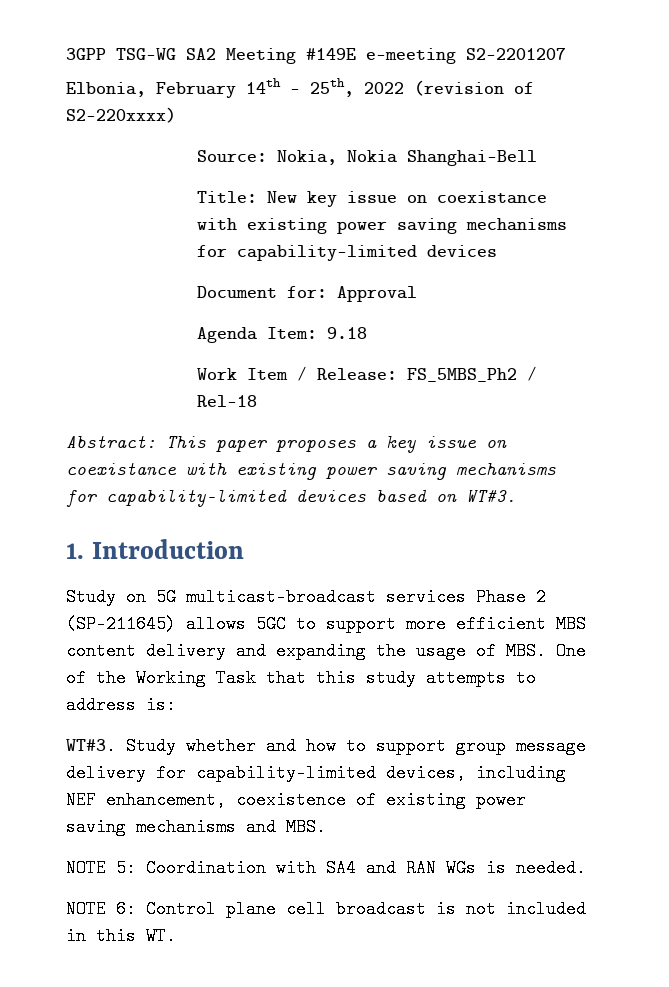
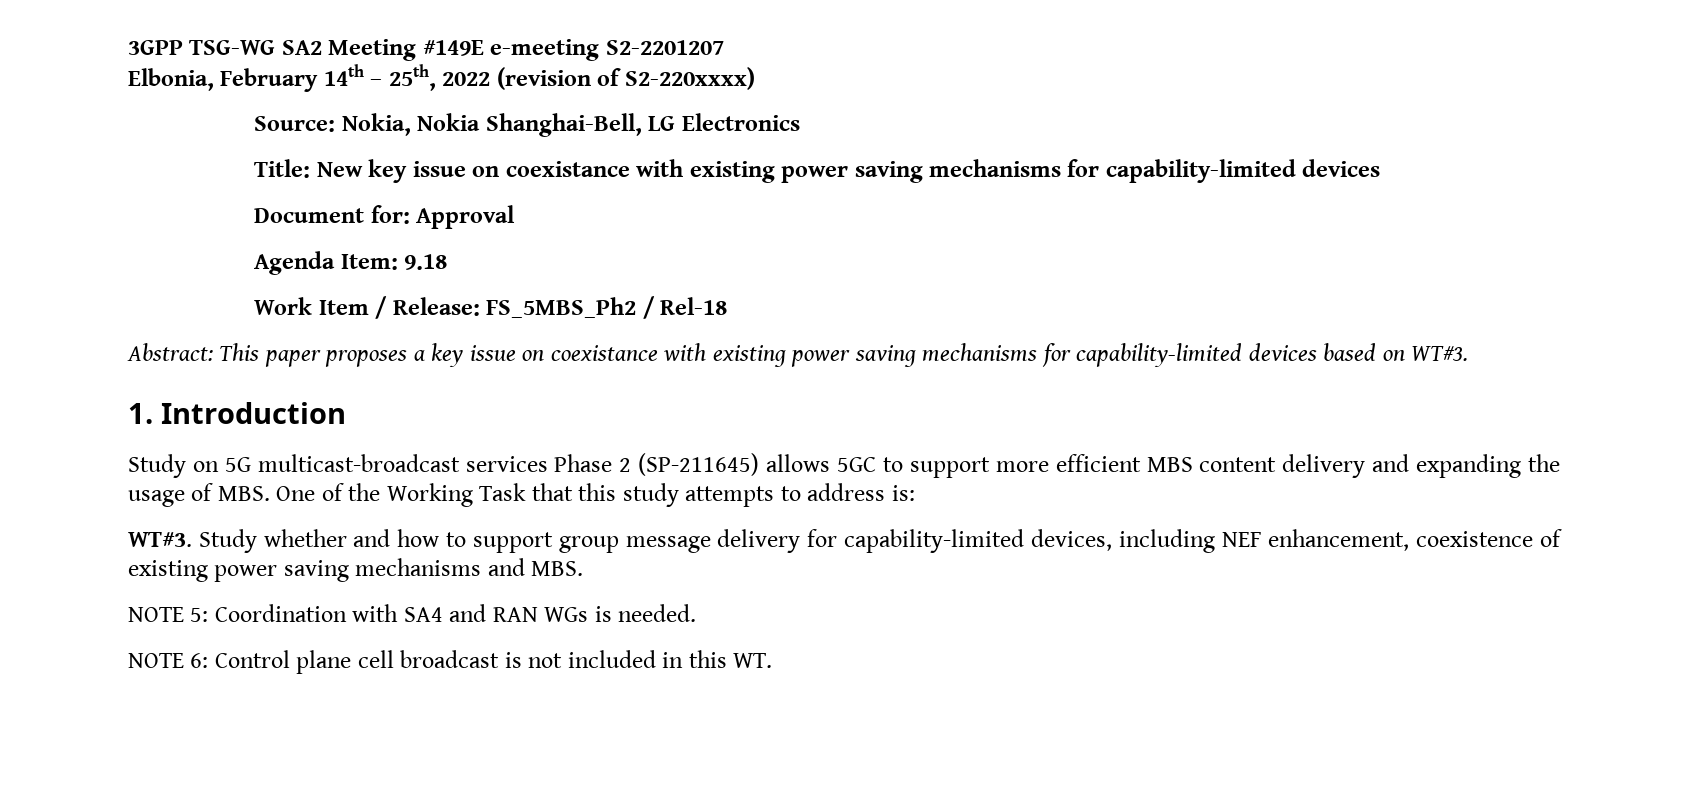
- Source: Nokia, Nokia Shanghai-Bell
+ Source: Nokia, Nokia Shanghai-Bell, LG Electronics

